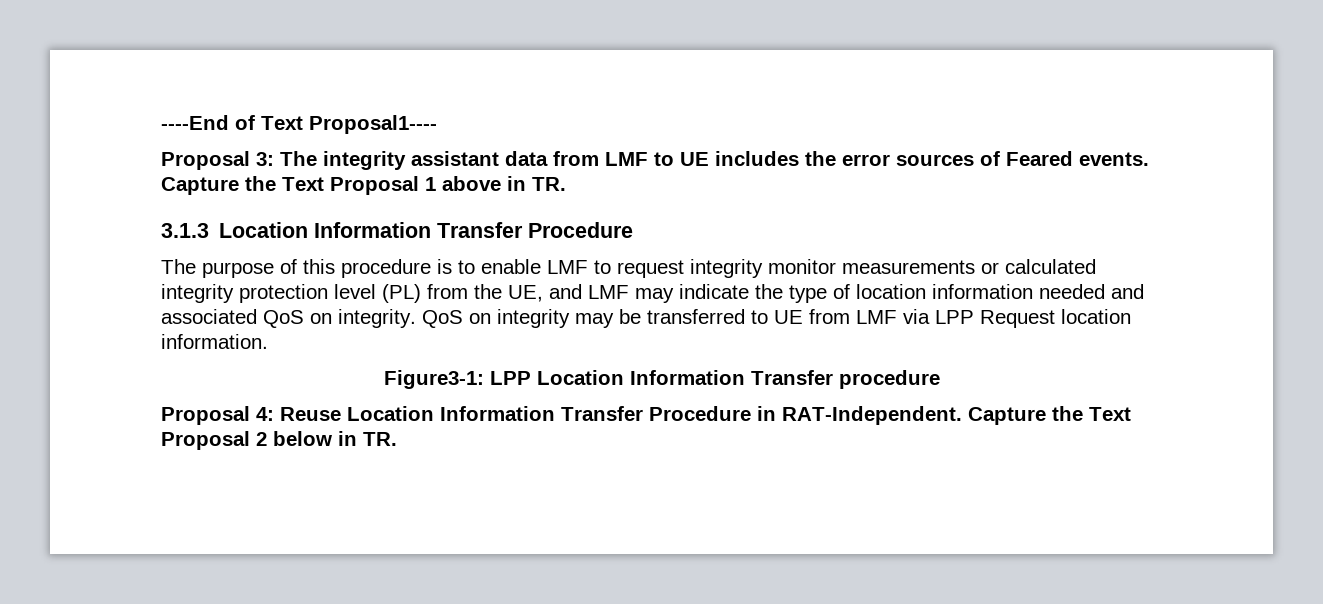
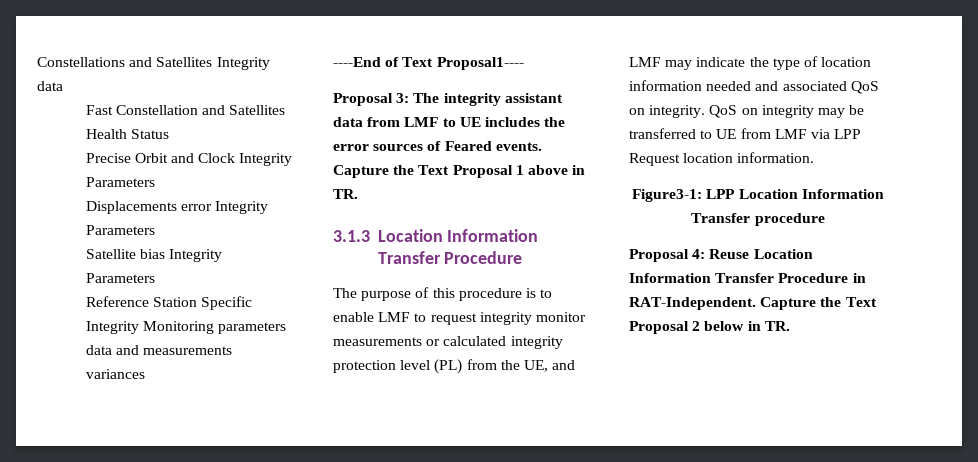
+ Constellations and Satellites Integrity data
+ Fast Constellation and Satellites Health Status
+ Precise Orbit and Clock Integrity Parameters
+ Displacements error Integrity Parameters
+ Satellite bias Integrity Parameters
+ Reference Station Specific Integrity Monitoring parameters data and measurements variances

